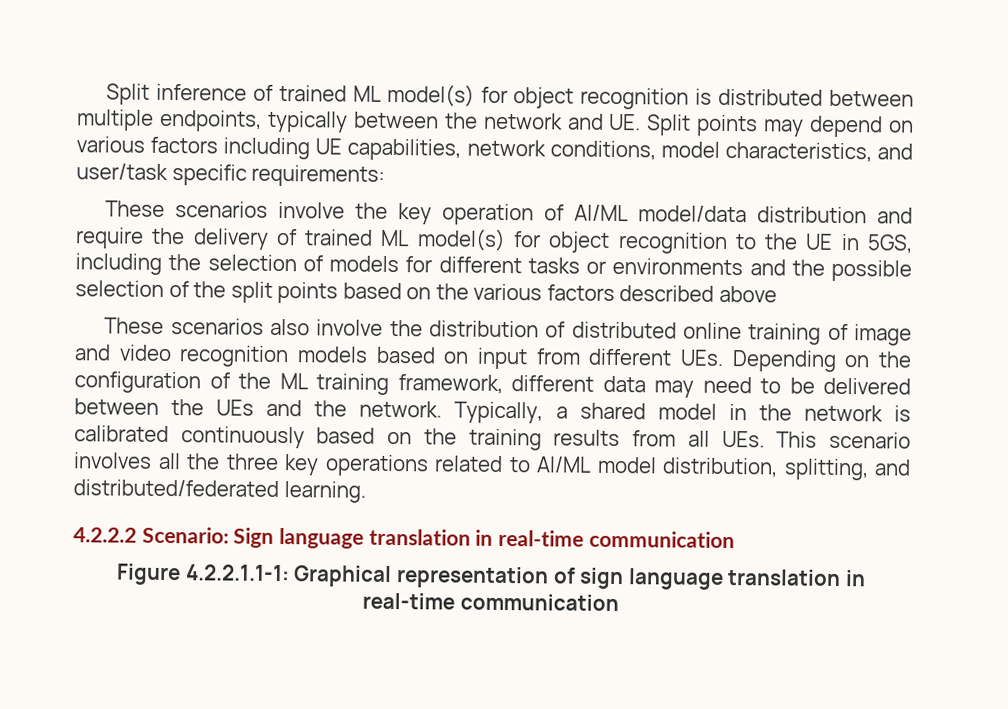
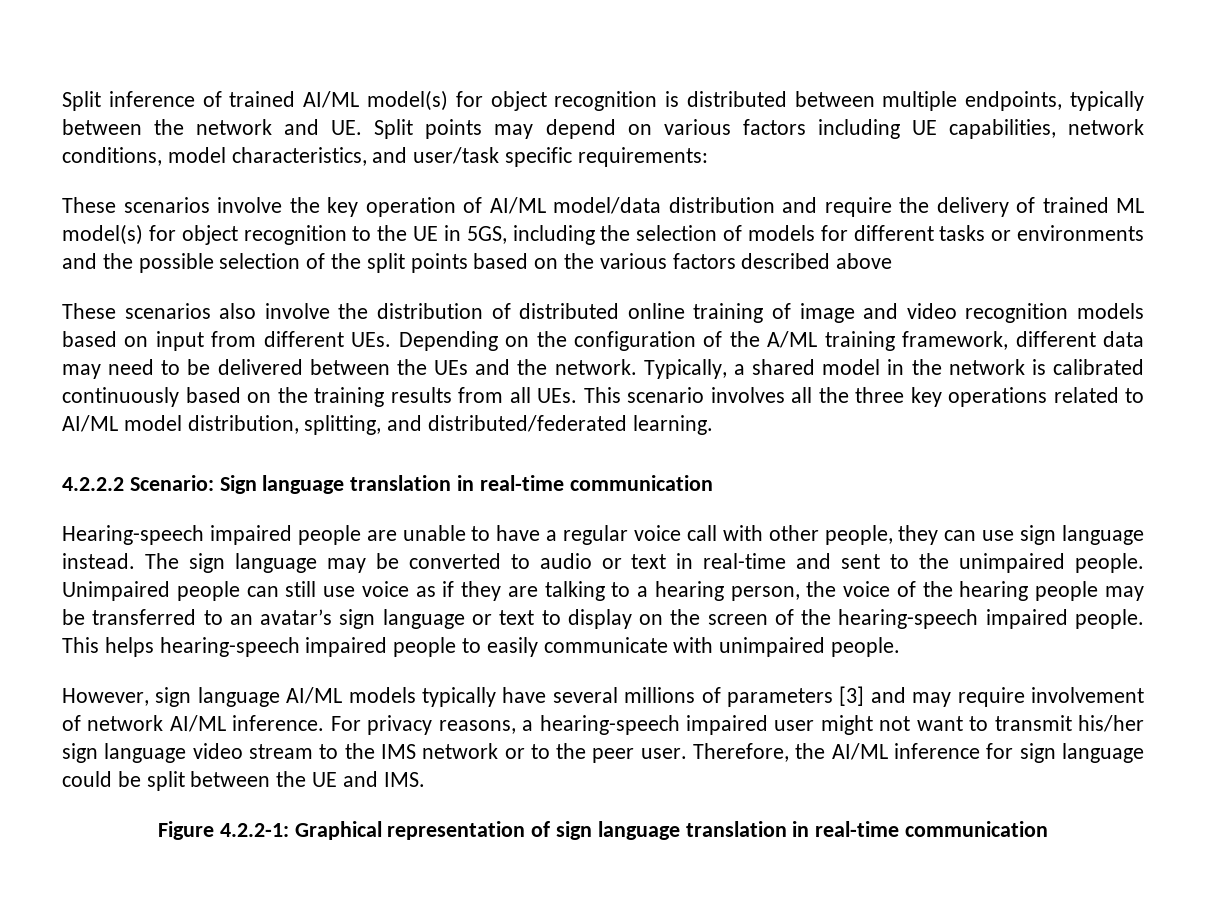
- Split inference of trained ML model(s) for object recognition is distributed between multiple endpoints, typically between the network and UE. Split points may depend on various factors including UE capabilities, network conditions, model characteristics, and user/task specific requirements:
+ Split inference of trained AI/ML model(s) for object recognition is distributed between multiple endpoints, typically between the network and UE. Split points may depend on various factors including UE capabilities, network conditions, model characteristics, and user/task specific requirements:
- These scenarios also involve the distribution of distributed online training of image and video recognition models based on input from different UEs. Depending on the configuration of the ML training framework, different data may need to be delivered between the UEs and the network.
+ These scenarios also involve the distribution of distributed online training of image and video recognition models based on input from different UEs. Depending on the configuration of the A/ML training framework, different data may need to be delivered between the UEs and the network.
+ Hearing-speech impaired people are unable to have a regular voice call with other people, they can use sign language instead. The sign language may be converted to audio or text in real-time and sent to the unimpaired people. Unimpaired people can still use voice as if they are talking to a hearing person, the voice of the hearing people may be transferred to an avatar’s sign language or text to display on the screen of the hearing-speech impaired people. This helps hearing-speech impaired people to easily communicate with unimpaired people.
+ However, sign language AI/ML models typically have several millions of parameters [3] and may require involvement of network AI/ML inference. For privacy reasons, a hearing-speech impaired user might not want to transmit his/her sign language video stream to the IMS network or to the peer user. Therefore, the AI/ML inference for sign language could be split between the UE and IMS.
- Figure 4.2.2.1.1-1: Graphical representation of sign language translation in real-time communication
+ Figure 4.2.2-1: Graphical representation of sign language translation in real-time communication

